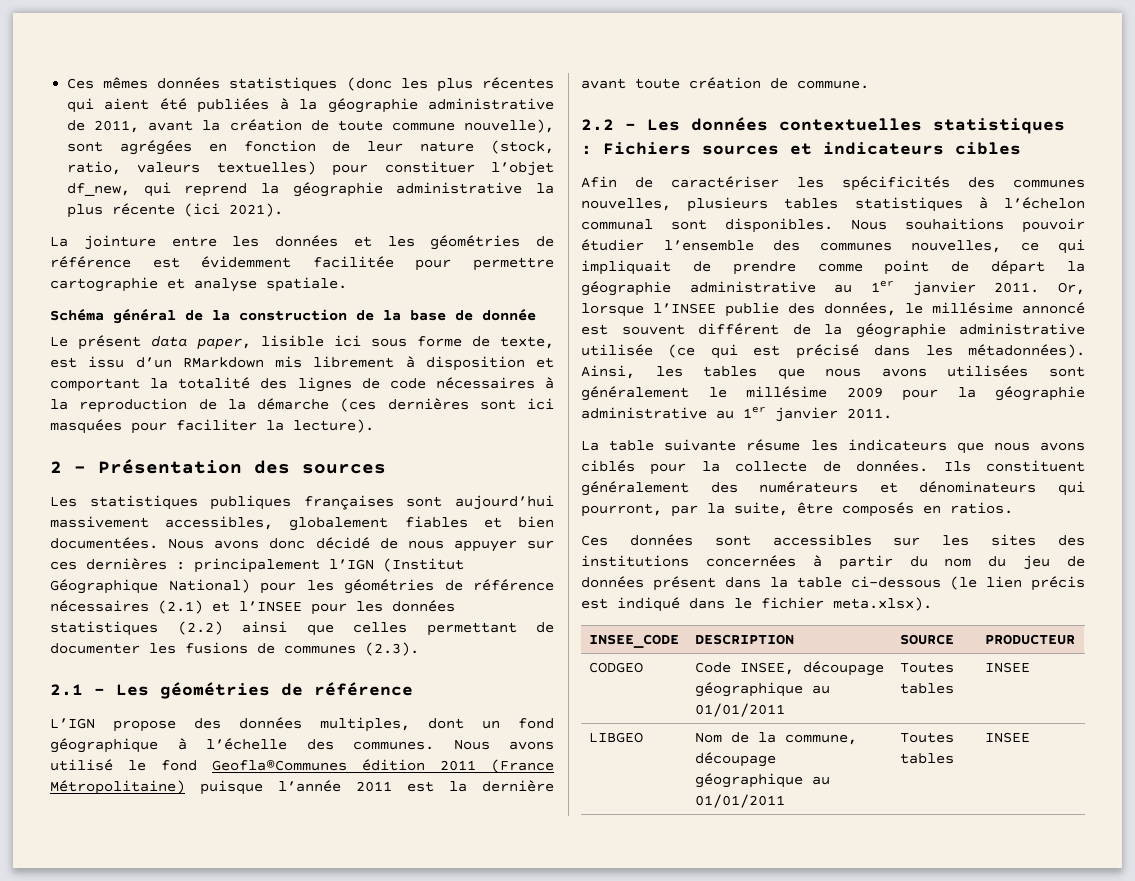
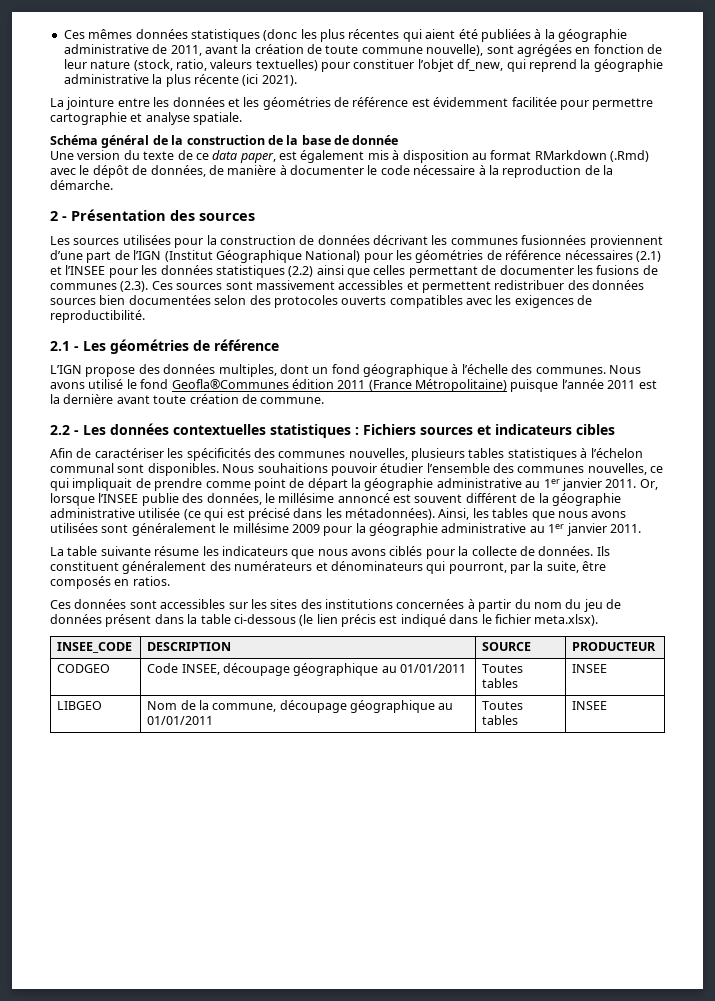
- Le présent data paper, lisible ici sous forme de texte, est issu d’un RMarkdown mis librement à disposition et comportant la totalité des lignes de code nécessaires à la reproduction de la démarche (ces dernières sont ici masquées pour faciliter la lecture).
+ Une version du texte de ce data paper, est également mis à disposition au format RMarkdown (.Rmd) avec le dépôt de données, de manière à documenter le code nécessaire à la reproduction de la démarche.
- Les statistiques publiques françaises sont aujourd’hui massivement accessibles, globalement fiables et bien documentées. Nous avons donc décidé de nous appuyer sur ces dernières : principalement l’IGN (Institut Géographique National) pour les géométries de référence nécessaires (2.1) et l’INSEE pour les données statistiques (2.2) ainsi que celles permettant de documenter les fusions de communes (2.3).
+ Les sources utilisées pour la construction de données décrivant les communes fusionnées proviennent d’une part de l’IGN (Institut Géographique National) pour les géométries de référence nécessaires (2.1) et l’INSEE pour les données statistiques (2.2) ainsi que celles permettant de documenter les fusions de communes (2.3). Ces sources sont massivement accessibles et permettent redistribuer des données sources bien documentées selon des protocoles ouverts compatibles avec les exigences de reproductibilité.

